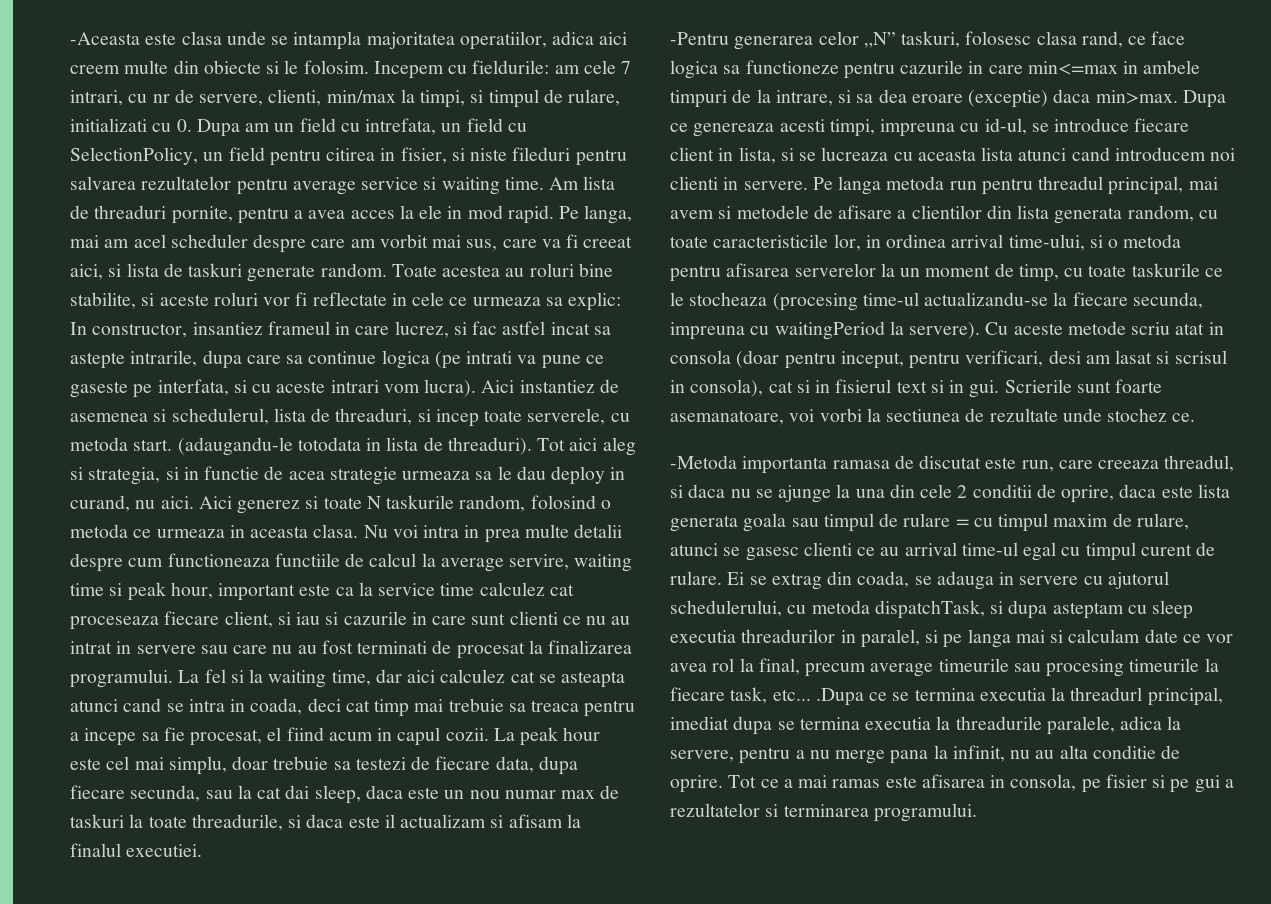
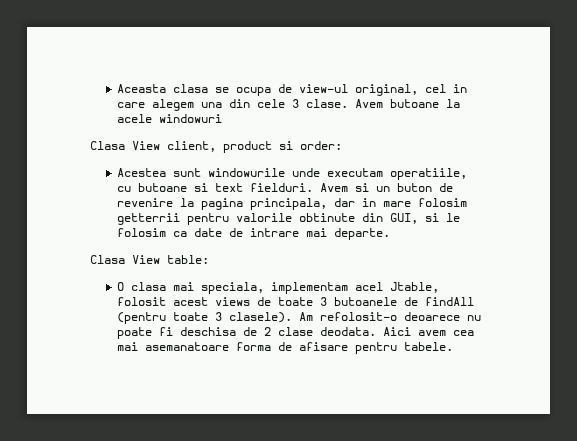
- -Aceasta este clasa unde se intampla majoritatea operatiilor, adica aici creem multe din obiecte si le folosim. Incepem cu fieldurile: am cele 7 intrari, cu nr de servere, clienti, min/max la timpi, si timpul de rulare, initializati cu 0. Dupa am un field cu intrefata, un field cu SelectionPolicy, un field pentru citirea in fisier, si niste fileduri pentru salvarea rezultatelor pentru average service si waiting time. Am lista de threaduri pornite, pentru a avea acces la ele in mod rapid. Pe langa, mai am acel scheduler despre care am vorbit mai sus, care va fi creeat aici, si lista de taskuri generate random. Toate acestea au roluri bine stabilite, si aceste roluri vor fi reflectate in cele ce urmeaza sa explic: In constructor, insantiez frameul in care lucrez, si fac astfel incat sa astepte intrarile, dupa care sa continue logica (pe intrati va pune ce gaseste pe interfata, si cu aceste intrari vom lucra). Aici instantiez de asemenea si schedulerul, lista de threaduri, si incep toate serverele, cu metoda start. (adaugandu-le totodata in lista de threaduri). Tot aici aleg si strategia, si in functie de acea strategie urmeaza sa le dau deploy in curand, nu aici. Aici generez si toate N taskurile random, folosind o metoda ce urmeaza in aceasta clasa. Nu voi intra in prea multe detalii despre cum functioneaza functiile de calcul la average servire, waiting time si peak hour, important este ca la service time calculez cat proceseaza fiecare client, si iau si cazurile in care sunt clienti ce nu au intrat in servere sau care nu au fost terminati de procesat la finalizarea programului. La fel si la waiting time, dar aici calculez cat se asteapta atunci cand se intra in coada, deci cat timp mai trebuie sa treaca pentru a incepe sa fie procesat, el fiind acum in capul cozii. La peak hour este cel mai simplu, doar trebuie sa testezi de fiecare data, dupa fiecare secunda, sau la cat dai sleep, daca este un nou numar max de taskuri la toate threadurile, si daca este il actualizam si afisam la finalul executiei.
- -Pentru generarea celor „N” taskuri, folosesc clasa rand, ce face logica sa functioneze pentru cazurile in care min<=max in ambele timpuri de la intrare, si sa dea eroare (exceptie) daca min>max. Dupa ce genereaza acesti timpi, impreuna cu id-ul, se introduce fiecare client in lista, si se lucreaza cu aceasta lista atunci cand introducem noi clienti in servere. Pe langa metoda run pentru threadul principal, mai avem si metodele de afisare a clientilor din lista generata random, cu toate caracteristicile lor, in ordinea arrival time-ului, si o metoda pentru afisarea serverelor la un moment de timp, cu toate taskurile ce le stocheaza (procesing time-ul actualizandu-se la fiecare secunda, impreuna cu waitingPeriod la servere). Cu aceste metode scriu atat in consola (doar pentru inceput, pentru verificari, desi am lasat si scrisul in consola), cat si in fisierul text si in gui. Scrierile sunt foarte asemanatoare, voi vorbi la sectiunea de rezultate unde stochez ce.
- -Metoda importanta ramasa de discutat este run, care creeaza threadul, si daca nu se ajunge la una din cele 2 conditii de oprire, daca este lista generata goala sau timpul de rulare = cu timpul maxim de rulare, atunci se gasesc clienti ce au arrival time-ul egal cu timpul curent de rulare. Ei se extrag din coada, se adauga in servere cu ajutorul schedulerului, cu metoda dispatchTask, si dupa asteptam cu sleep executia threadurilor in paralel, si pe langa mai si calculam date ce vor avea rol la final, precum average timeurile sau procesing timeurile la fiecare task, etc... .Dupa ce se termina executia la threadurl principal, imediat dupa se termina executia la threadurile paralele, adica la servere, pentru a nu merge pana la infinit, nu au alta conditie de oprire. Tot ce a mai ramas este afisarea in consola, pe fisier si pe gui a rezultatelor si terminarea programului.
+ Aceasta clasa se ocupa de view-ul original, cel in care alegem una din cele 3 clase. Avem butoane la acele windowuri
+ Clasa View client, product si order:
+ Acestea sunt windowurile unde executam operatiile, cu butoane si text fielduri. Avem si un buton de revenire la pagina principala, dar in mare folosim getterrii pentru valorile obtinute din GUI, si le folosim ca date de intrare mai departe.
+ Clasa View table:
+ O clasa mai speciala, implementam acel Jtable, folosit acest views de toate 3 butoanele de findAll (pentru toate 3 clasele). Am refolosit-o deoarece nu poate fi deschisa de 2 clase deodata. Aici avem cea mai asemanatoare forma de afisare pentru tabele.

